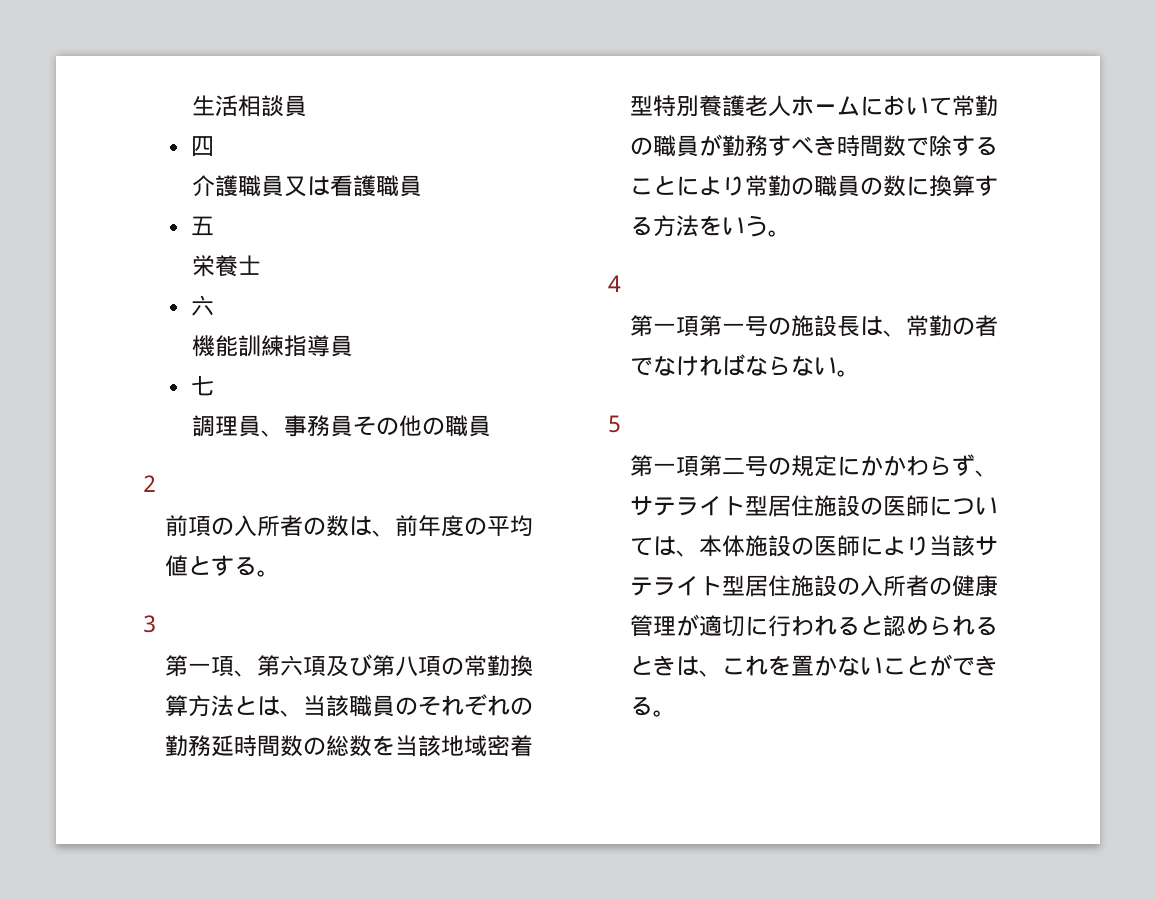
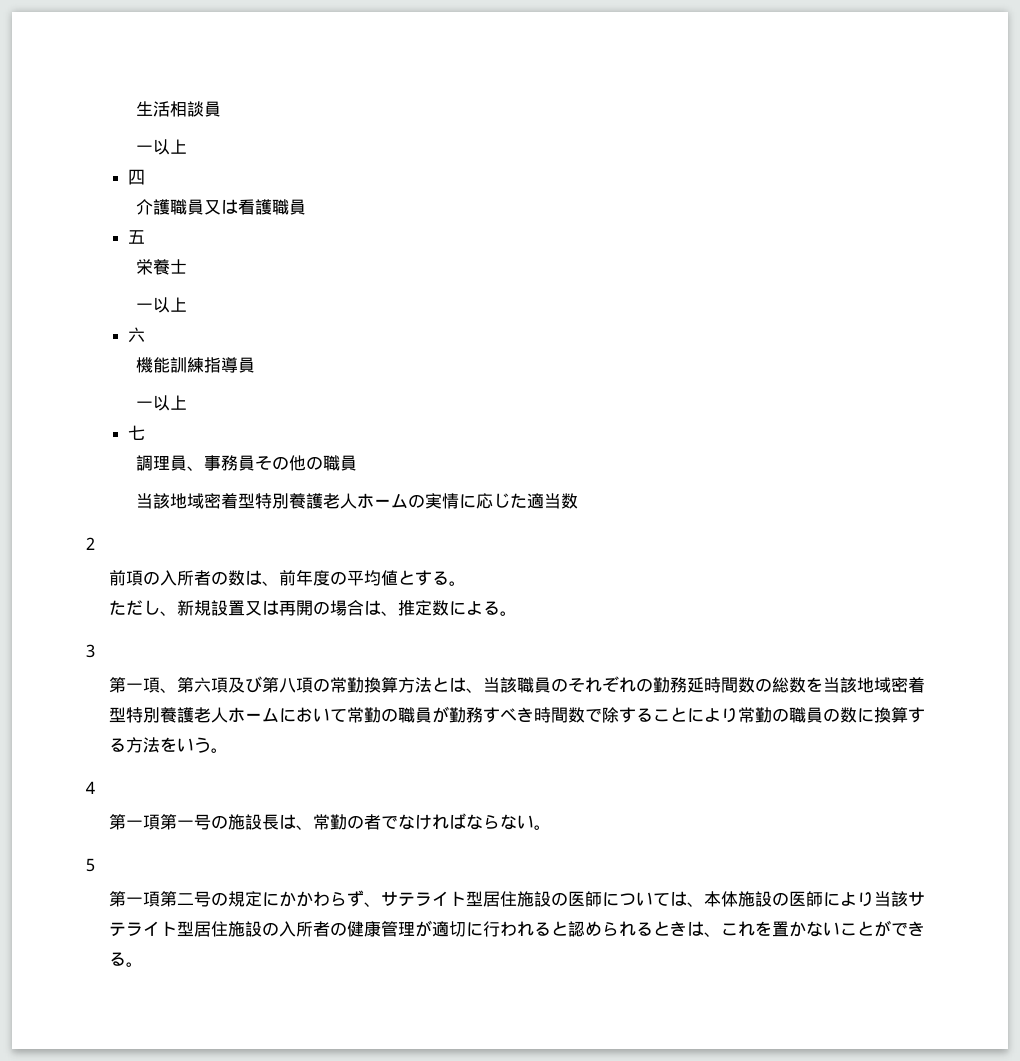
  生活相談員
+ 一以上
  栄養士
+ 一以上
  機能訓練指導員
+ 一以上
+ 当該地域密着型特別養護老人ホームの実情に応じた適当数
+ ただし、新規設置又は再開の場合は、推定数による。

